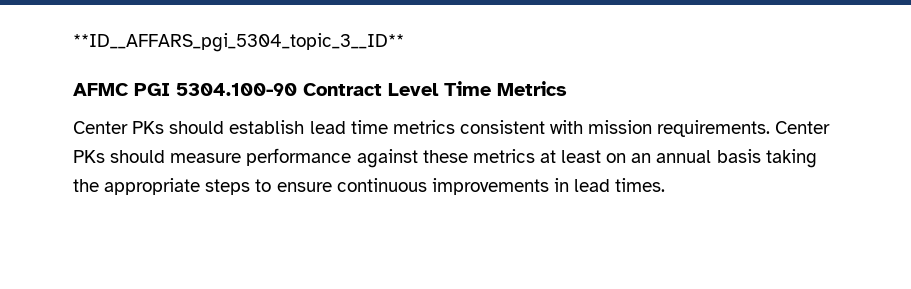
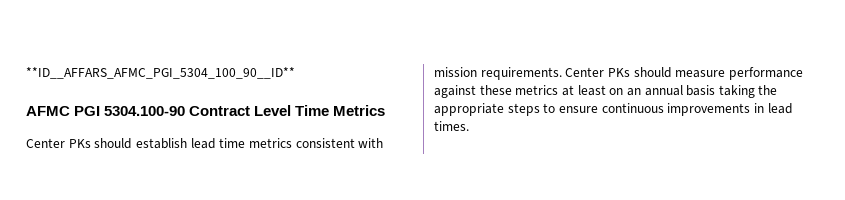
- **ID__AFFARS_pgi_5304_topic_3__ID**
+ **ID__AFFARS_AFMC_PGI_5304_100_90__ID**

